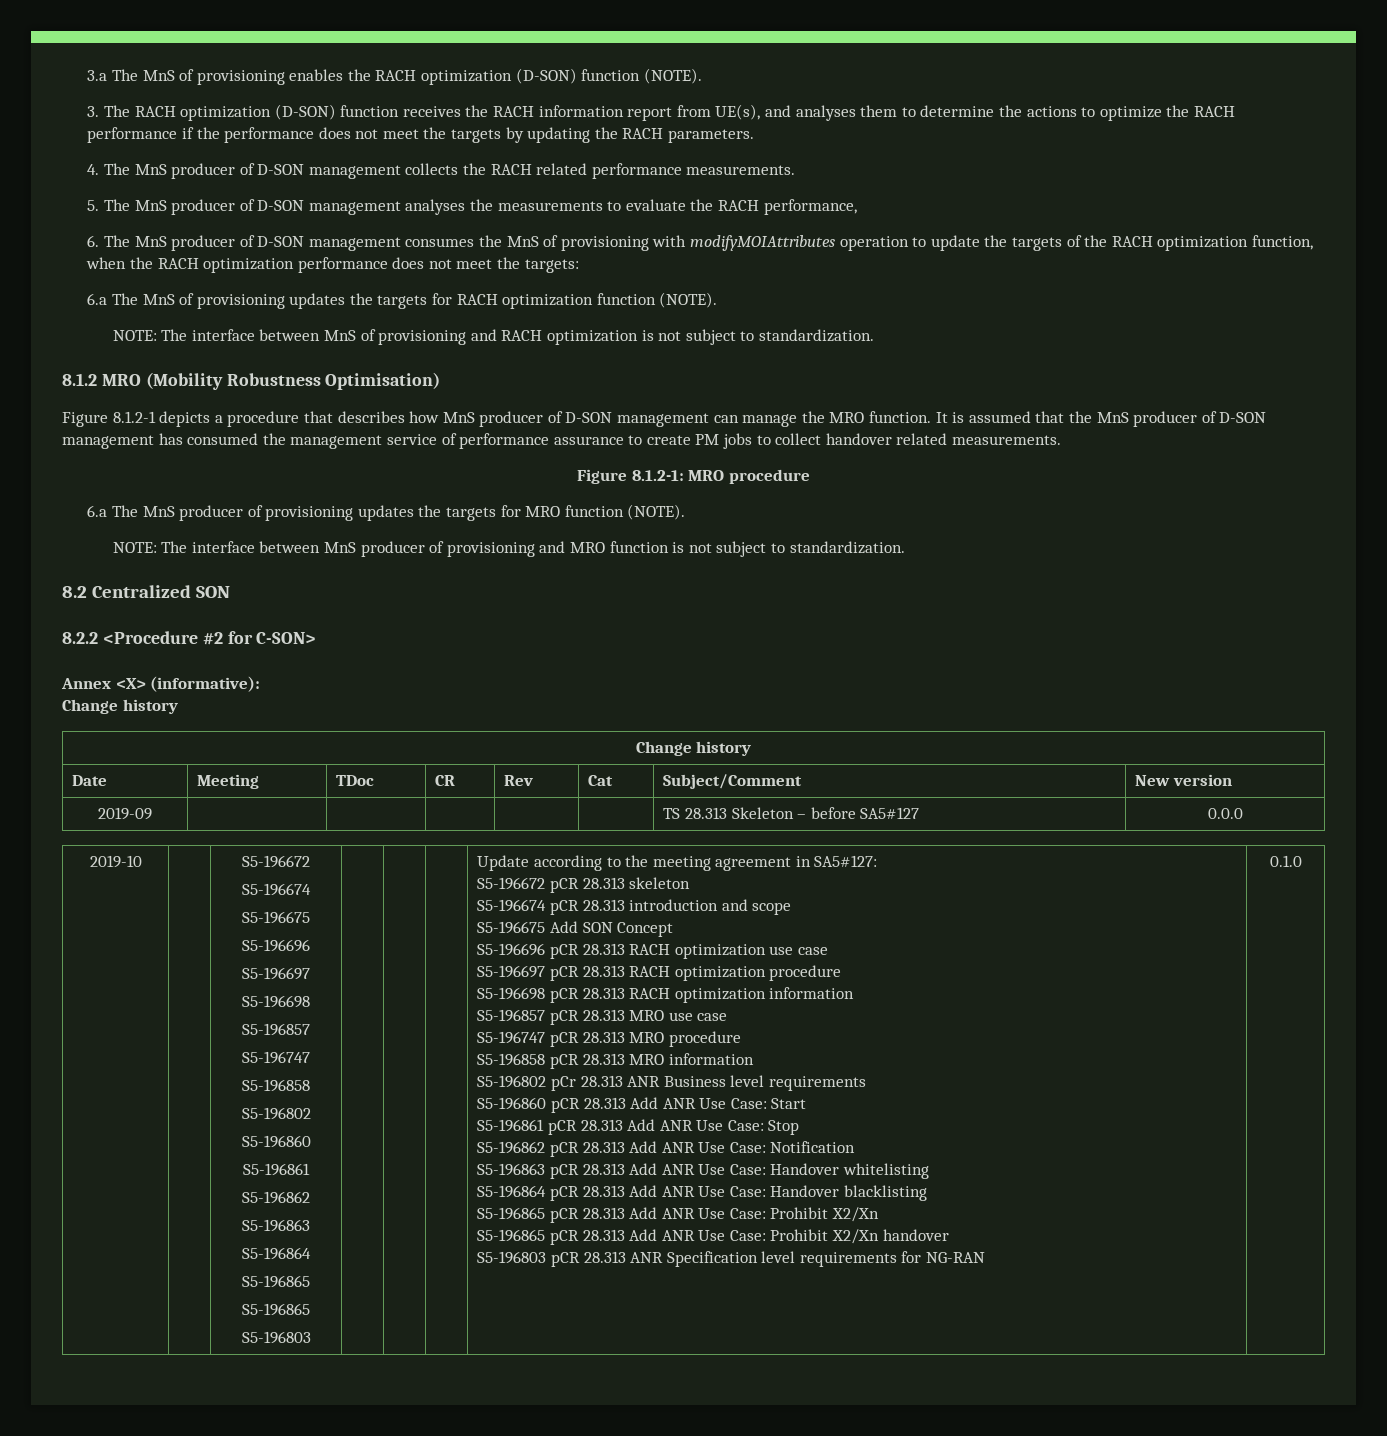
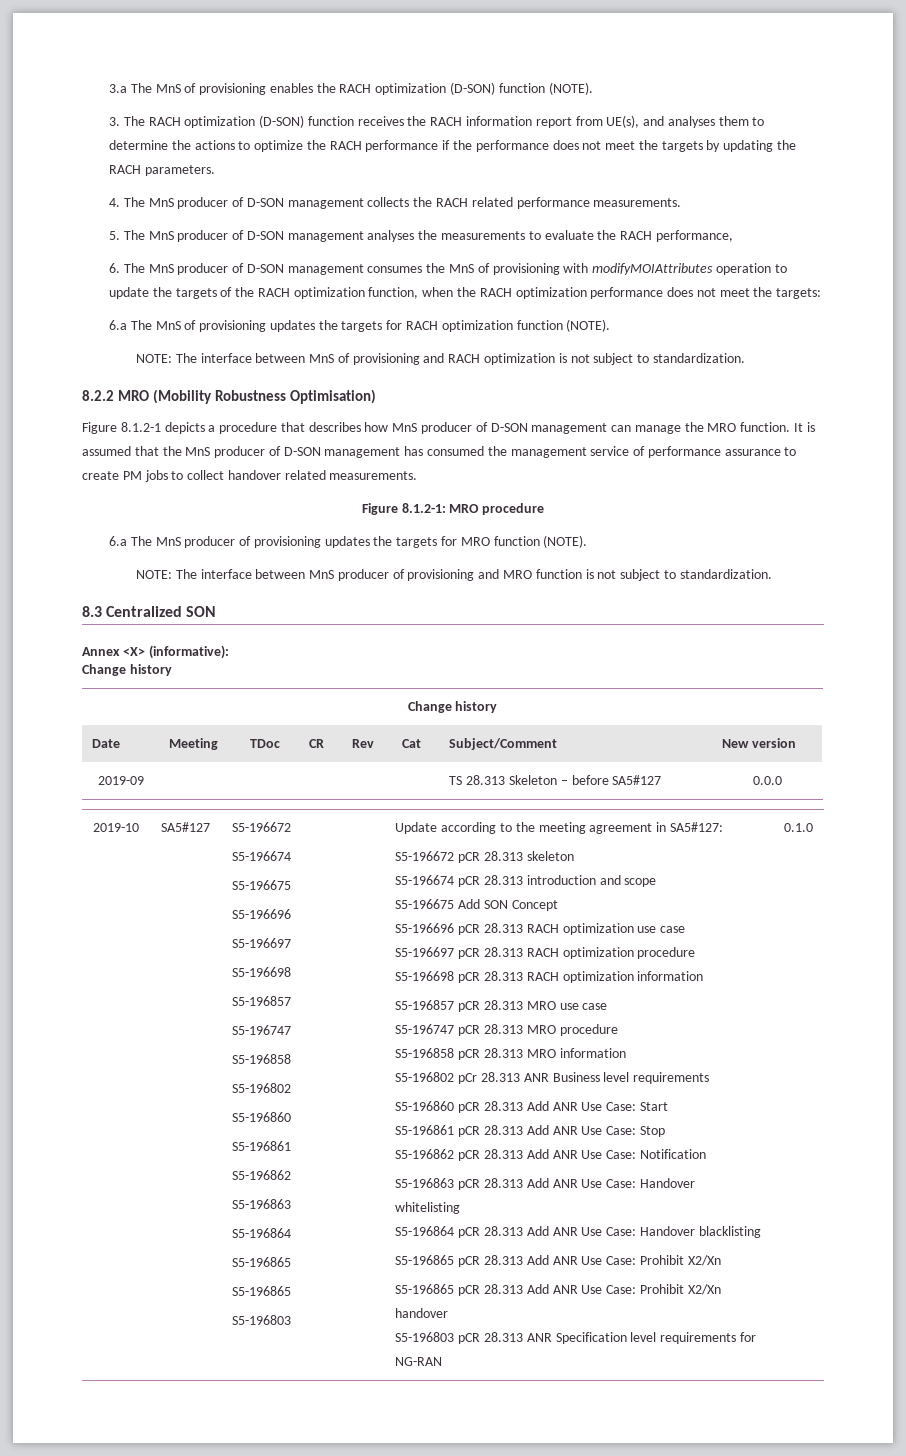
- 8.1.2 MRO (Mobility Robustness Optimisation)
+ 8.2.2 MRO (Mobility Robustness Optimisation)
- 8.2 Centralized SON
+ 8.3 Centralized SON
- 8.2.2 <Procedure #2 for C-SON>
- 2019-10
+ 2019-10 | SA5#127

